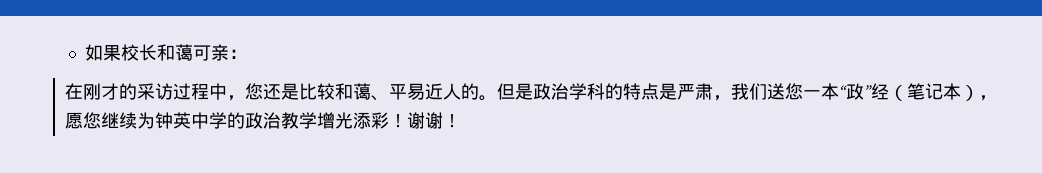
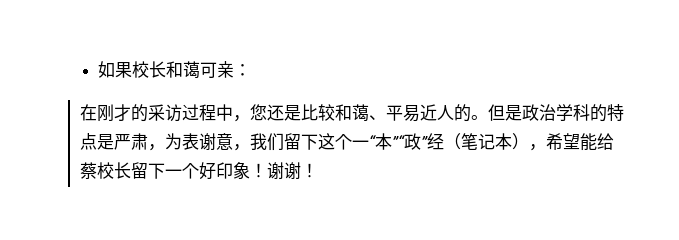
- 但是政治学科的特点是严肃，我们送您一本“政”经（笔记本），愿您继续为钟英中学的政治教学增光添彩！
+ 但是政治学科的特点是严肃，为表谢意，我们留下这个一“本”“政”经（笔记本），希望能给蔡校长留下一个好印象！

